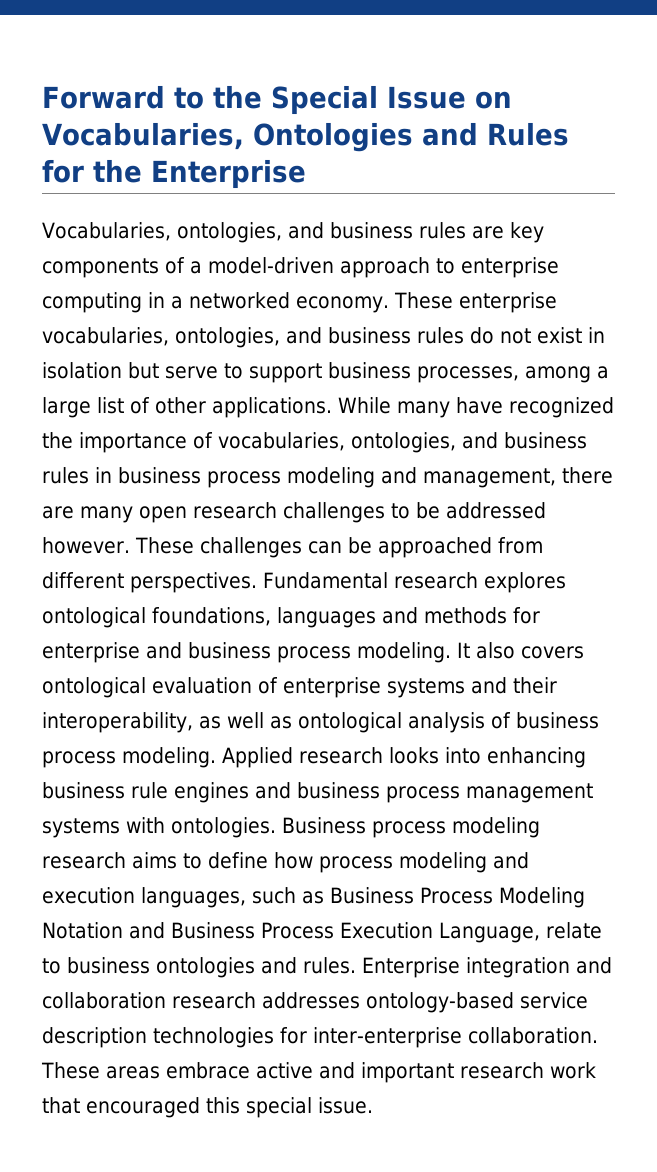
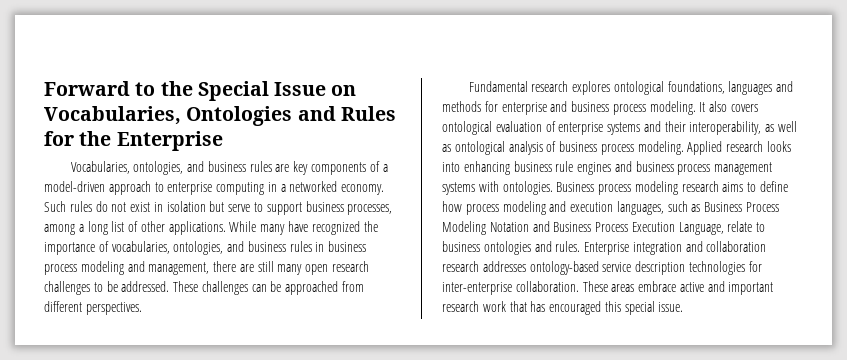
- These enterprise vocabularies, ontologies, and business rules do not exist in isolation but serve to support business processes, among a large list of other applications.
+ Such rules do not exist in isolation but serve to support business processes, among a long list of other applications.
- While many have recognized the importance of vocabularies, ontologies, and business rules in business process modeling and management, there are many open research challenges to be addressed however.
+ While many have recognized the importance of vocabularies, ontologies, and business rules in business process modeling and management, there are still many open research challenges to be addressed.
- These challenges can be approached from different perspectives. Fundamental research explores ontological foundations, languages and methods for enterprise and business process modeling.
+ These challenges can be approached from different perspectives.
+ Fundamental research explores ontological foundations, languages and methods for enterprise and business process modeling.
- These areas embrace active and important research work that encouraged this special issue.
+ These areas embrace active and important research work that has encouraged this special issue.

